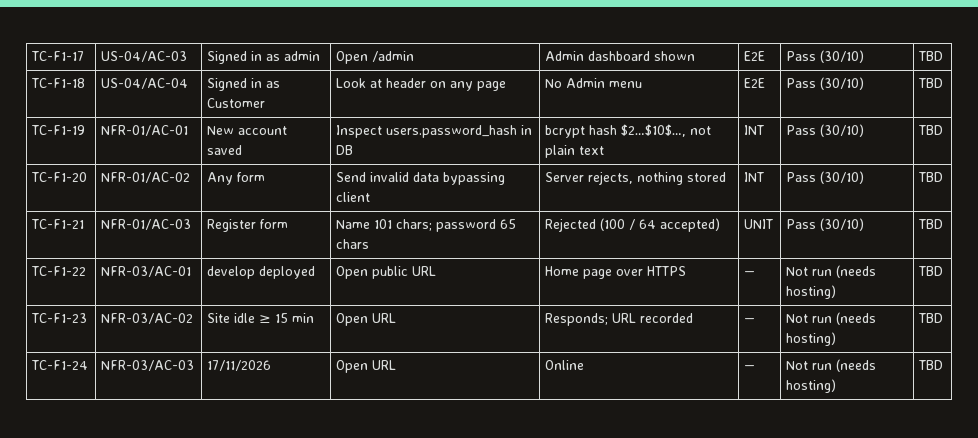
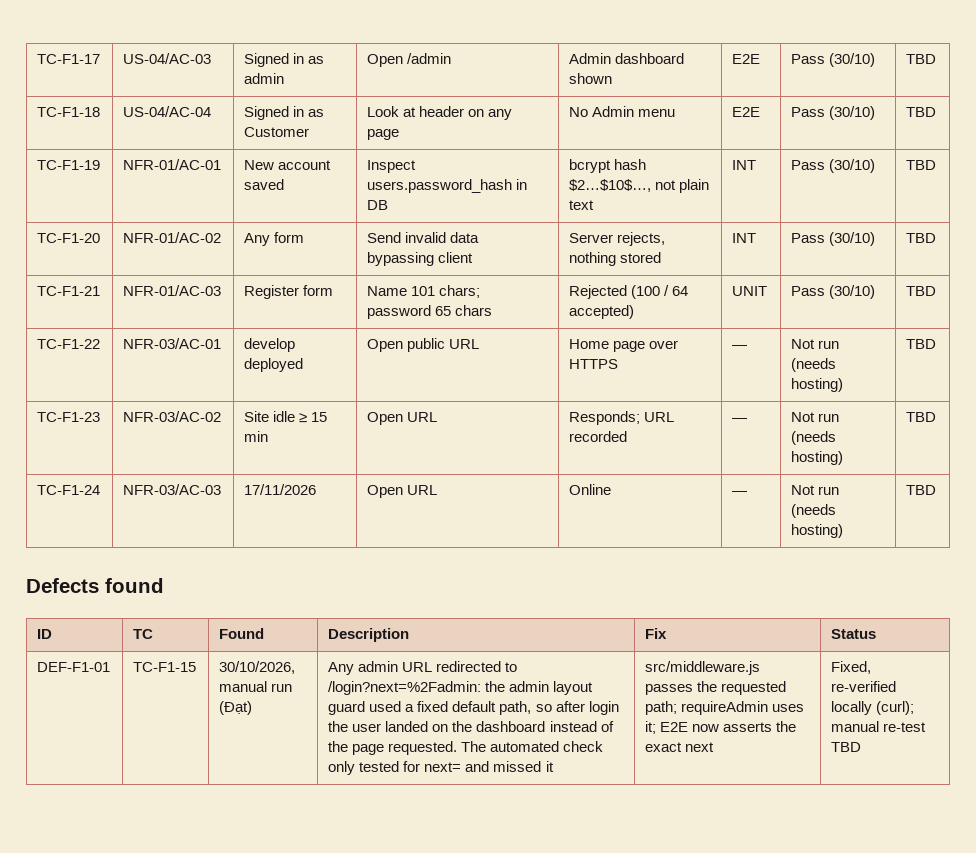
+ Defects found
+ ID | TC | Found | Description | Fix | Status
+ DEF-F1-01 | TC-F1-15 | 30/10/2026, manual run (Đạt) | Any admin URL redirected to /login?next=%2Fadmin: the admin layout guard used a fixed default path, so after login the user landed on the dashboard instead of the page requested. The automated check only tested for next= and missed it | src/middleware.js passes the requested path; requireAdmin uses it; E2E now asserts the exact next | Fixed, re-verified locally (curl); manual re-test TBD

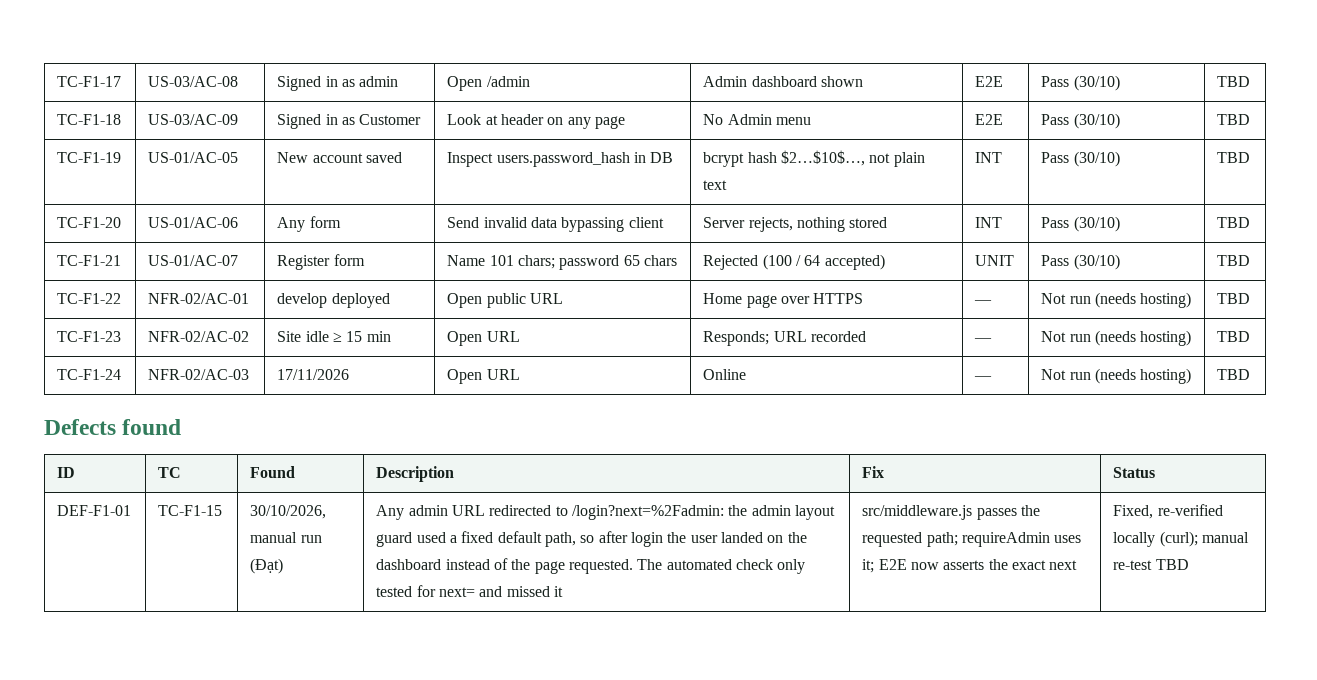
- TC-F1-17 | US-04/AC-03 | Signed in as admin | Open /admin | Admin dashboard shown | E2E | Pass (30/10) | TBD
+ TC-F1-17 | US-03/AC-08 | Signed in as admin | Open /admin | Admin dashboard shown | E2E | Pass (30/10) | TBD
- TC-F1-18 | US-04/AC-04 | Signed in as Customer | Look at header on any page | No Admin menu | E2E | Pass (30/10) | TBD
+ TC-F1-18 | US-03/AC-09 | Signed in as Customer | Look at header on any page | No Admin menu | E2E | Pass (30/10) | TBD
- TC-F1-19 | NFR-01/AC-01 | New account saved | Inspect users.password_hash in DB | bcrypt hash $2…$10$…, not plain text | INT | Pass (30/10) | TBD
+ TC-F1-19 | US-01/AC-05 | New account saved | Inspect users.password_hash in DB | bcrypt hash $2…$10$…, not plain text | INT | Pass (30/10) | TBD
- TC-F1-20 | NFR-01/AC-02 | Any form | Send invalid data bypassing client | Server rejects, nothing stored | INT | Pass (30/10) | TBD
+ TC-F1-20 | US-01/AC-06 | Any form | Send invalid data bypassing client | Server rejects, nothing stored | INT | Pass (30/10) | TBD
- TC-F1-21 | NFR-01/AC-03 | Register form | Name 101 chars; password 65 chars | Rejected (100 / 64 accepted) | UNIT | Pass (30/10) | TBD
+ TC-F1-21 | US-01/AC-07 | Register form | Name 101 chars; password 65 chars | Rejected (100 / 64 accepted) | UNIT | Pass (30/10) | TBD
- TC-F1-22 | NFR-03/AC-01 | develop deployed | Open public URL | Home page over HTTPS | — | Not run (needs hosting) | TBD
+ TC-F1-22 | NFR-02/AC-01 | develop deployed | Open public URL | Home page over HTTPS | — | Not run (needs hosting) | TBD
- TC-F1-23 | NFR-03/AC-02 | Site idle ≥ 15 min | Open URL | Responds; URL recorded | — | Not run (needs hosting) | TBD
+ TC-F1-23 | NFR-02/AC-02 | Site idle ≥ 15 min | Open URL | Responds; URL recorded | — | Not run (needs hosting) | TBD
- TC-F1-24 | NFR-03/AC-03 | 17/11/2026 | Open URL | Online | — | Not run (needs hosting) | TBD
+ TC-F1-24 | NFR-02/AC-03 | 17/11/2026 | Open URL | Online | — | Not run (needs hosting) | TBD

